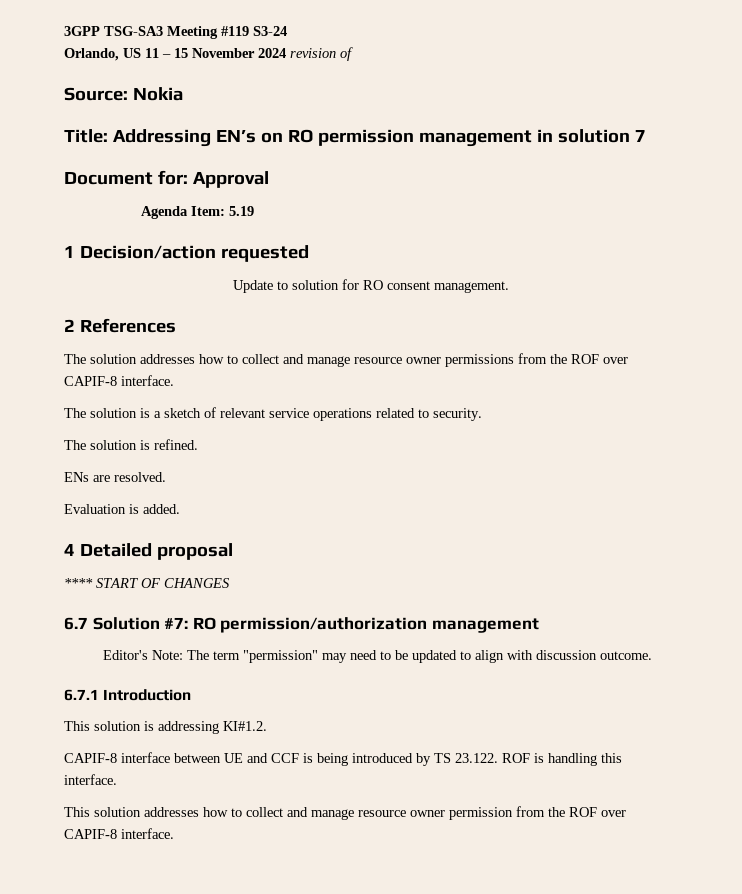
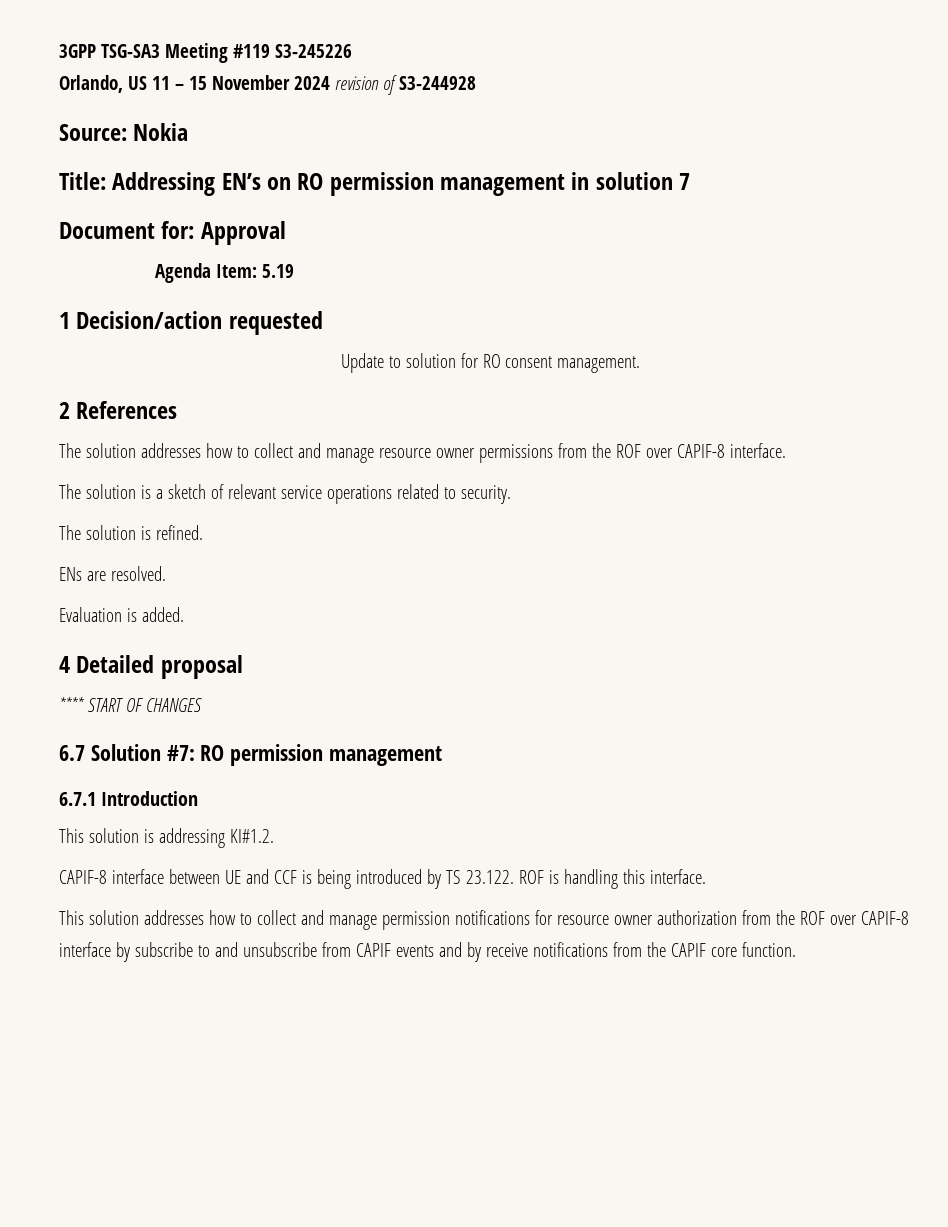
- 3GPP TSG-SA3 Meeting #119 S3-24
+ 3GPP TSG-SA3 Meeting #119 S3-245226
- Orlando, US 11 – 15 November 2024 revision of
+ Orlando, US 11 – 15 November 2024 revision of S3-244928
- 6.7 Solution #7: RO permission/authorization management
- Editor's Note: The term "permission" may need to be updated to align with discussion outcome.
+ 6.7 Solution #7: RO permission management
- This solution addresses how to collect and manage resource owner permission from the ROF over CAPIF-8 interface.
+ This solution addresses how to collect and manage permission notifications for resource owner authorization from the ROF over CAPIF-8 interface by subscribe to and unsubscribe from CAPIF events and by receive notifications from the CAPIF core function.

